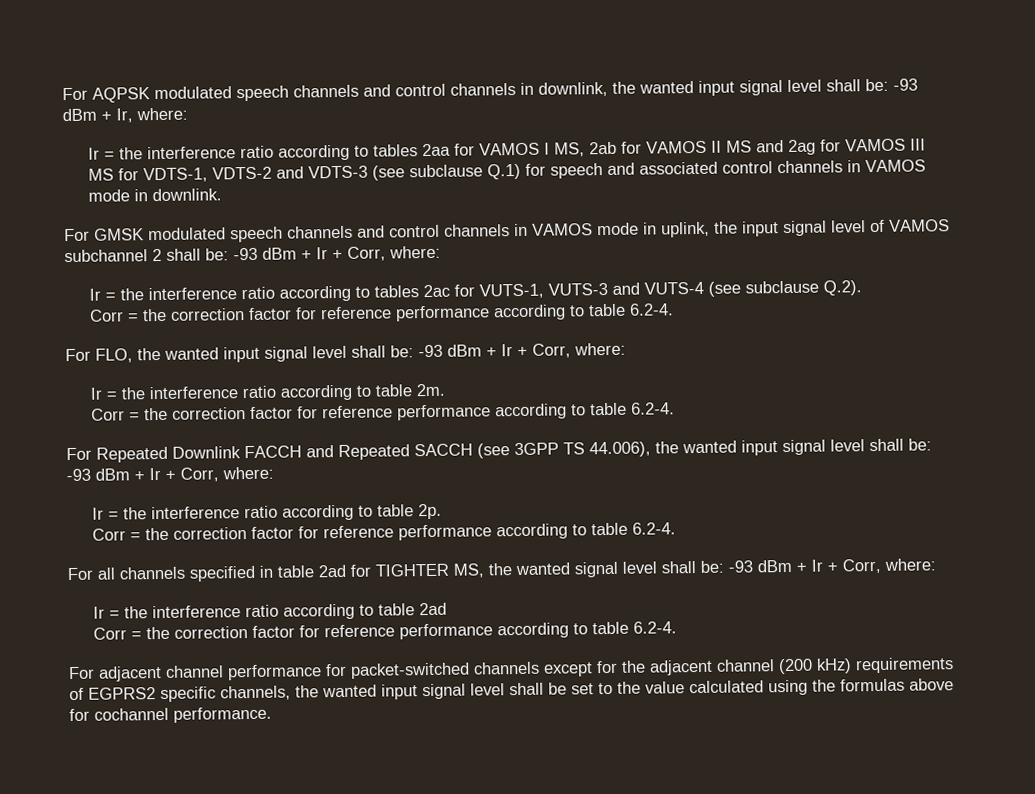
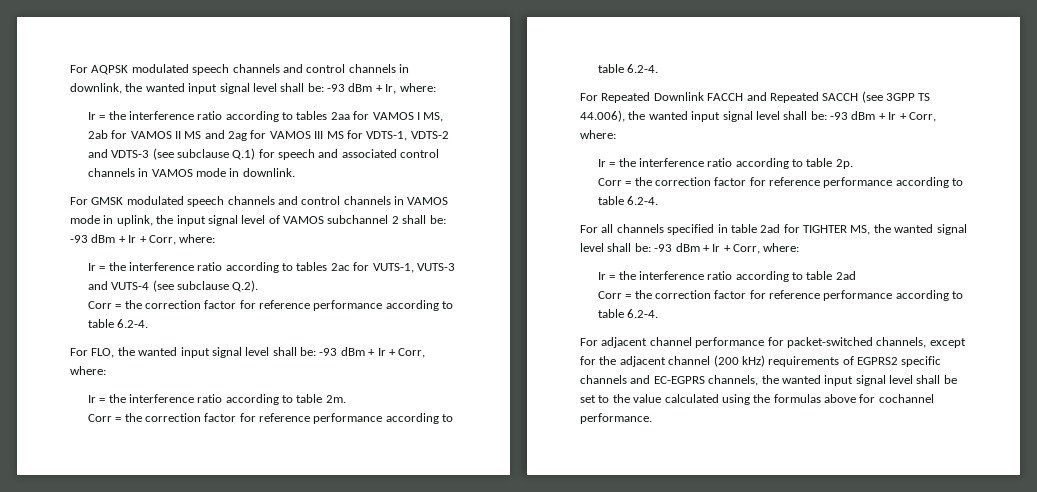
- For adjacent channel performance for packet-switched channels except for the adjacent channel (200 kHz) requirements of EGPRS2 specific channels, the wanted input signal level shall be set to the value calculated using the formulas above for cochannel performance.
+ For adjacent channel performance for packet-switched channels, except for the adjacent channel (200 kHz) requirements of EGPRS2 specific channels and EC-EGPRS channels, the wanted input signal level shall be set to the value calculated using the formulas above for cochannel performance.

